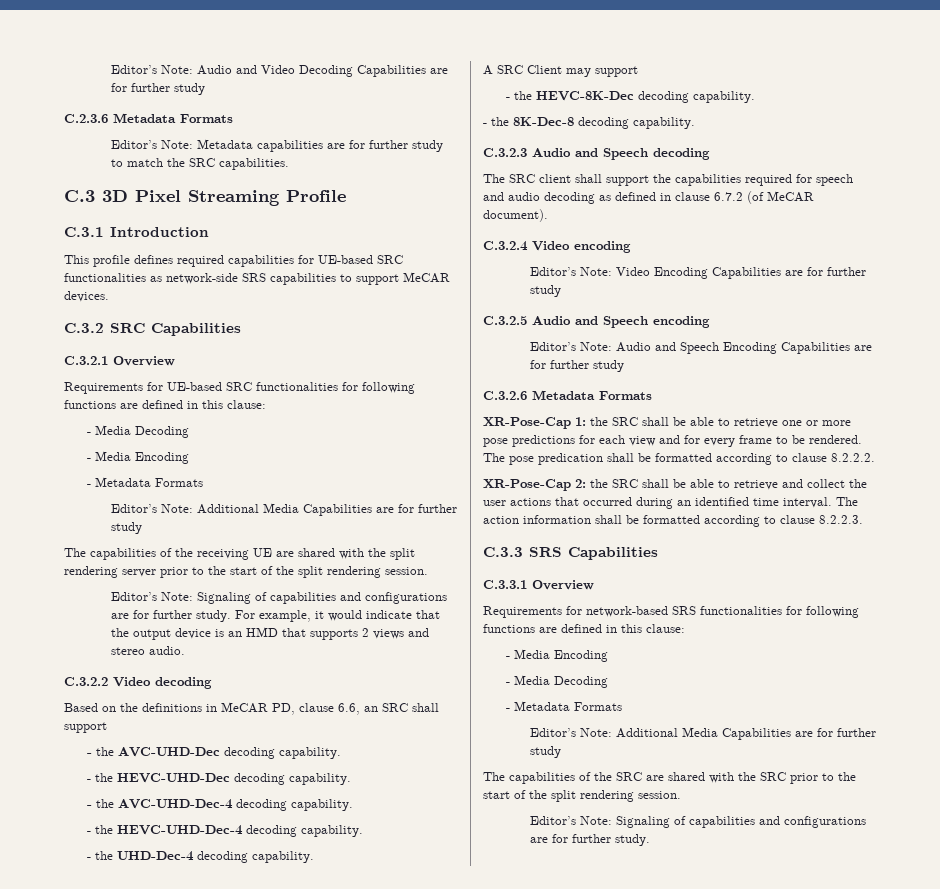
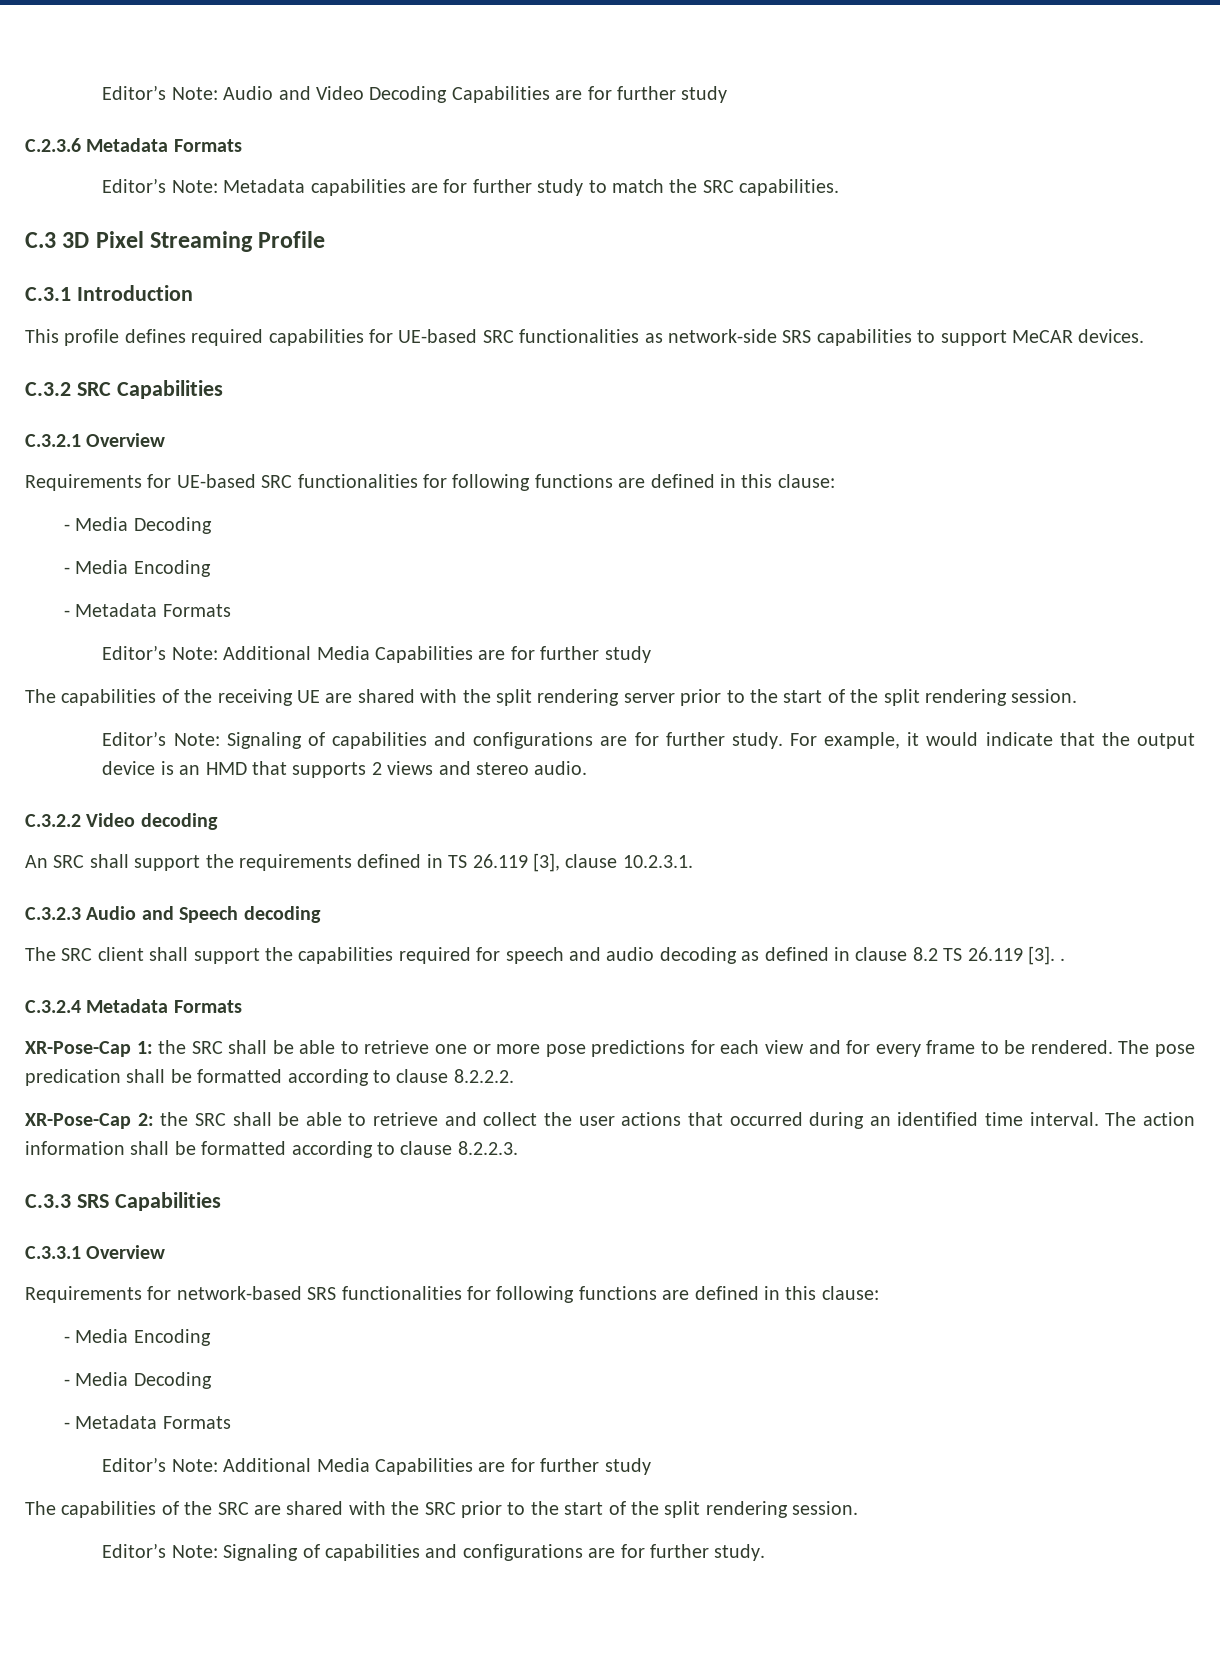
- Based on the definitions in MeCAR PD, clause 6.6, an SRC shall support
- - the AVC-UHD-Dec decoding capability.
- - the HEVC-UHD-Dec decoding capability.
- - the AVC-UHD-Dec-4 decoding capability.
- - the HEVC-UHD-Dec-4 decoding capability.
- - the UHD-Dec-4 decoding capability.
- A SRC Client may support
- - the HEVC-8K-Dec decoding capability.
- - the 8K-Dec-8 decoding capability.
+ An SRC shall support the requirements defined in TS 26.119 [3], clause 10.2.3.1.
- The SRC client shall support the capabilities required for speech and audio decoding as defined in clause 6.7.2 (of MeCAR document).
- C.3.2.4 Video encoding
- Editor’s Note: Video Encoding Capabilities are for further study
- C.3.2.5 Audio and Speech encoding
- Editor’s Note: Audio and Speech Encoding Capabilities are for further study
- C.3.2.6 Metadata Formats
+ The SRC client shall support the capabilities required for speech and audio decoding as defined in clause 8.2 TS 26.119 [3]. .
+ C.3.2.4 Metadata Formats

